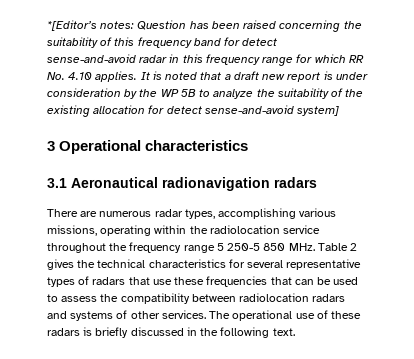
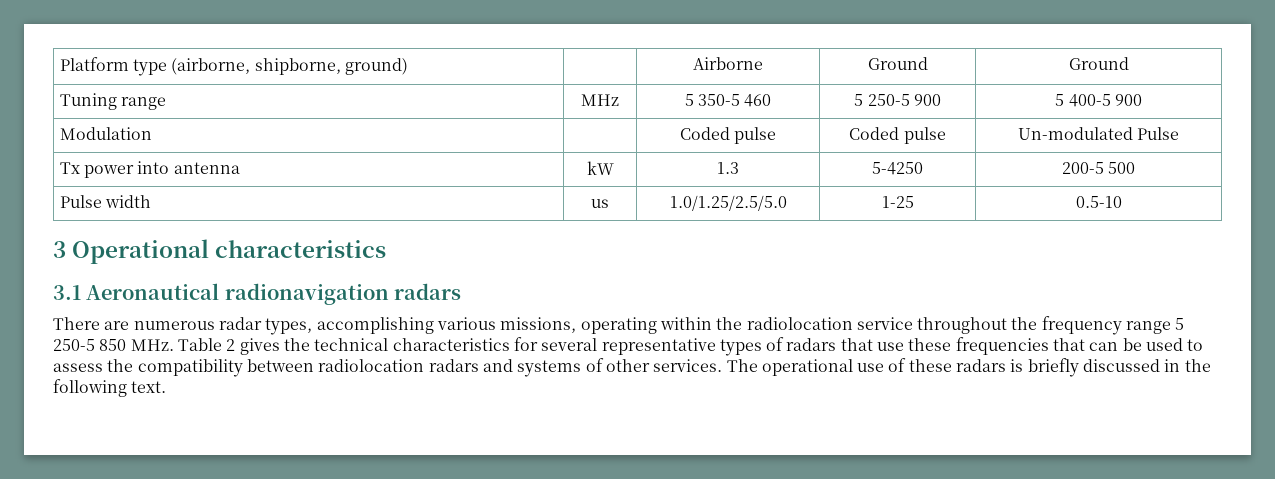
- *[Editor’s notes: Question has been raised concerning the suitability of this frequency band for detect sense-and-avoid radar in this frequency range for which RR No. 4.10 applies. It is noted that a draft new report is under consideration by the WP 5B to analyze the suitability of the existing allocation for detect sense-and-avoid system]
+ Platform type (airborne, shipborne, ground) | | Airborne | Ground | Ground
+ Tuning range | MHz | 5 350-5 460 | 5 250-5 900 | 5 400-5 900
+ Modulation | | Coded pulse | Coded pulse | Un-modulated Pulse
+ Tx power into antenna | kW | 1.3 | 5-4250 | 200-5 500
+ Pulse width | us | 1.0/1.25/2.5/5.0 | 1-25 | 0.5-10

